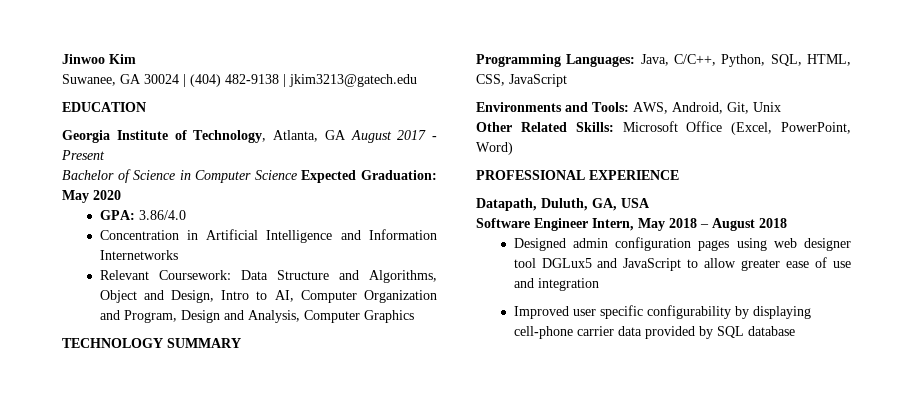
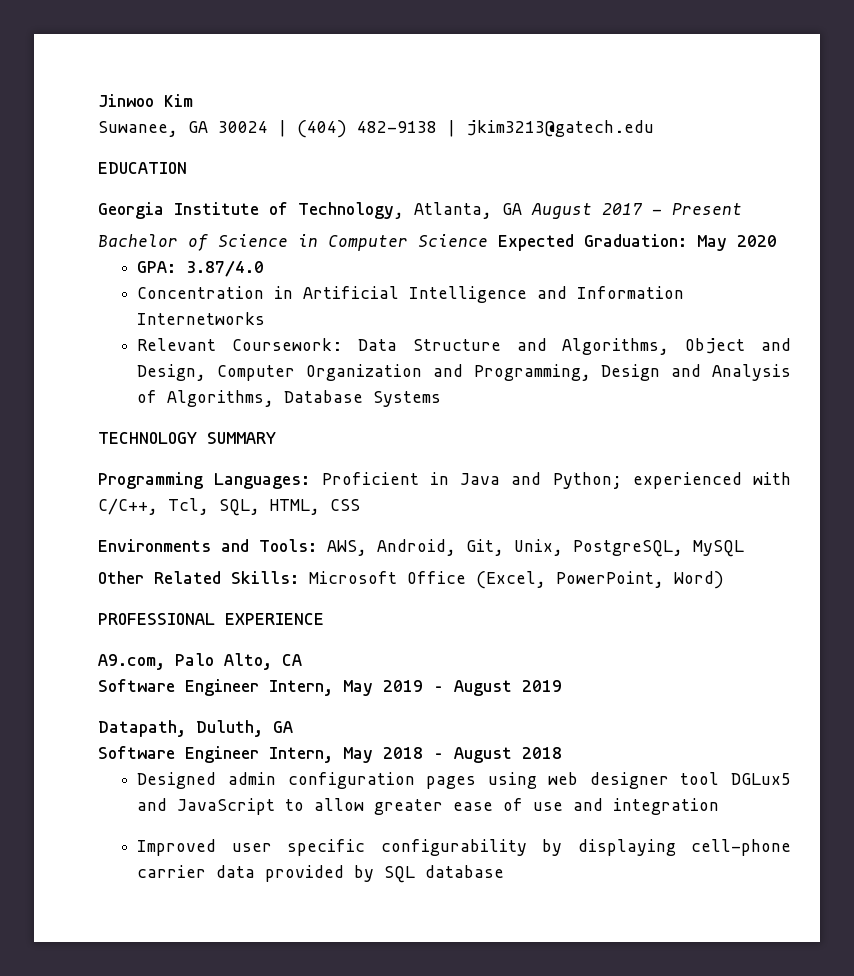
- GPA: 3.86/4.0
+ GPA: 3.87/4.0
- Relevant Coursework: Data Structure and Algorithms, Object and Design, Intro to AI, Computer Organization and Program, Design and Analysis, Computer Graphics
+ Relevant Coursework: Data Structure and Algorithms, Object and Design, Computer Organization and Programming, Design and Analysis of Algorithms, Database Systems
- Programming Languages: Java, C/C++, Python, SQL, HTML, CSS, JavaScript
+ Programming Languages: Proficient in Java and Python; experienced with C/C++, Tcl, SQL, HTML, CSS
- Environments and Tools: AWS, Android, Git, Unix
+ Environments and Tools: AWS, Android, Git, Unix, PostgreSQL, MySQL
+ A9.com, Palo Alto, CA
+ Software Engineer Intern, May 2019 – August 2019
- Datapath, Duluth, GA, USA
+ Datapath, Duluth, GA

